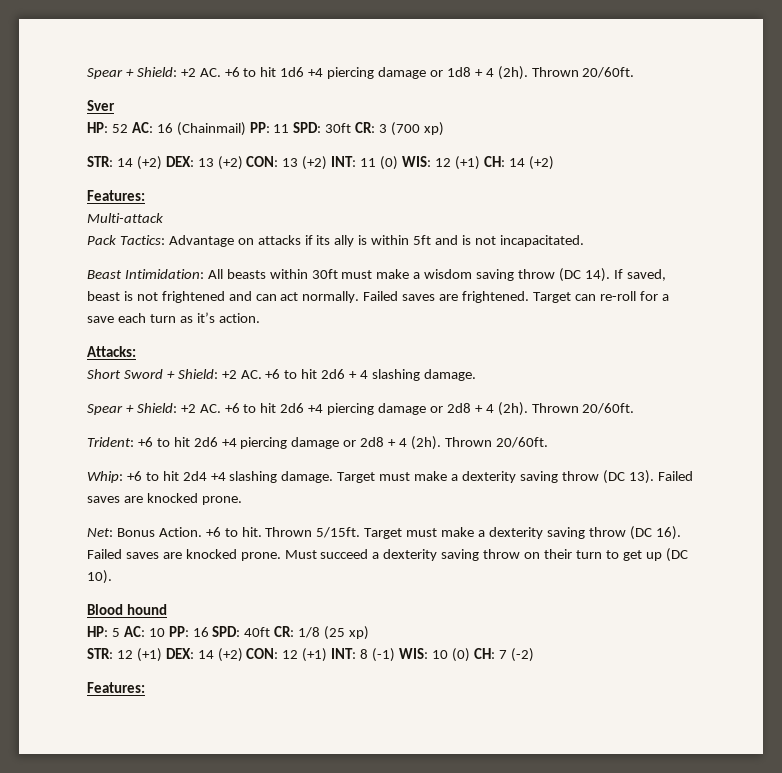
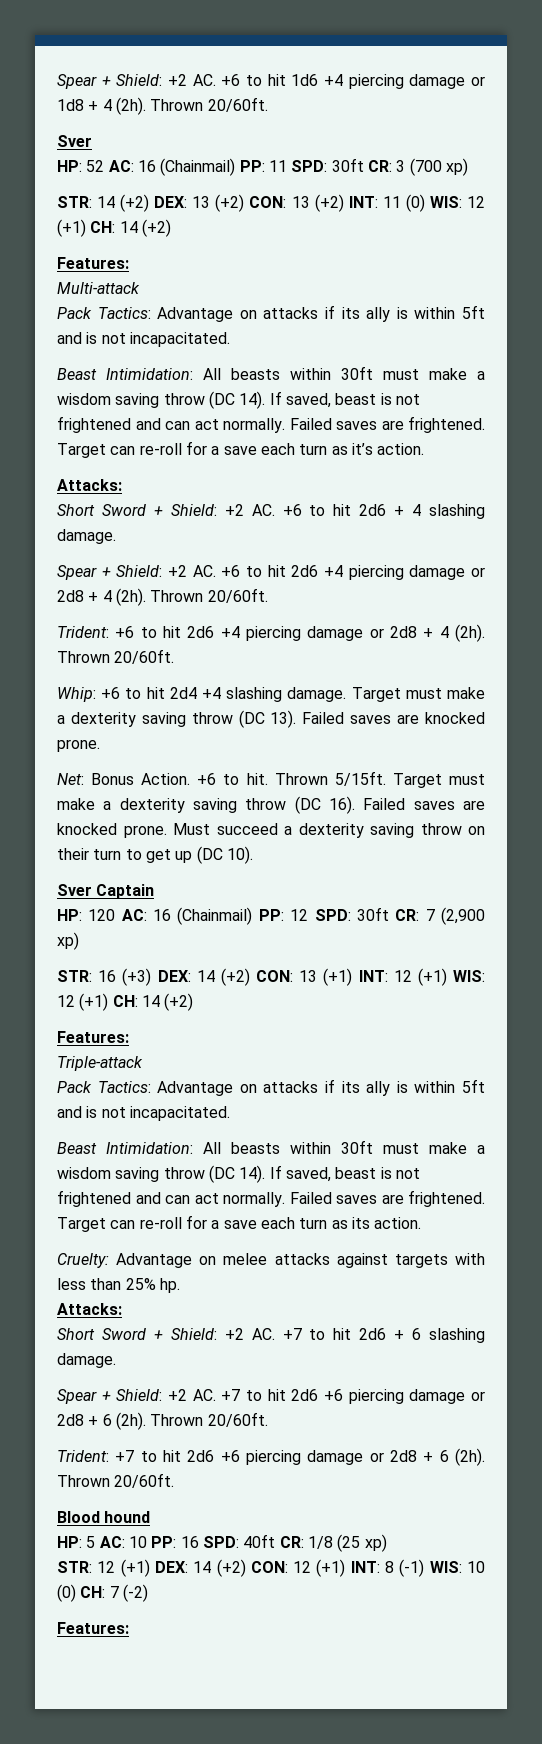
+ Sver Captain
+ HP: 120 AC: 16 (Chainmail) PP: 12 SPD: 30ft CR: 7 (2,900 xp)
+ STR: 16 (+3) DEX: 14 (+2) CON: 13 (+1) INT: 12 (+1) WIS: 12 (+1) CH: 14 (+2)
+ Features:
+ Triple-attack
+ Pack Tactics: Advantage on attacks if its ally is within 5ft and is not incapacitated.
+ Beast Intimidation: All beasts within 30ft must make a wisdom saving throw (DC 14). If saved, beast is not frightened and can act normally. Failed saves are frightened. Target can re-roll for a save each turn as its action.
+ Cruelty: Advantage on melee attacks against targets with less than 25% hp.
+ Attacks:
+ Short Sword + Shield: +2 AC. +7 to hit 2d6 + 6 slashing damage.
+ Spear + Shield: +2 AC. +7 to hit 2d6 +6 piercing damage or 2d8 + 6 (2h). Thrown 20/60ft.
+ Trident: +7 to hit 2d6 +6 piercing damage or 2d8 + 6 (2h). Thrown 20/60ft.

